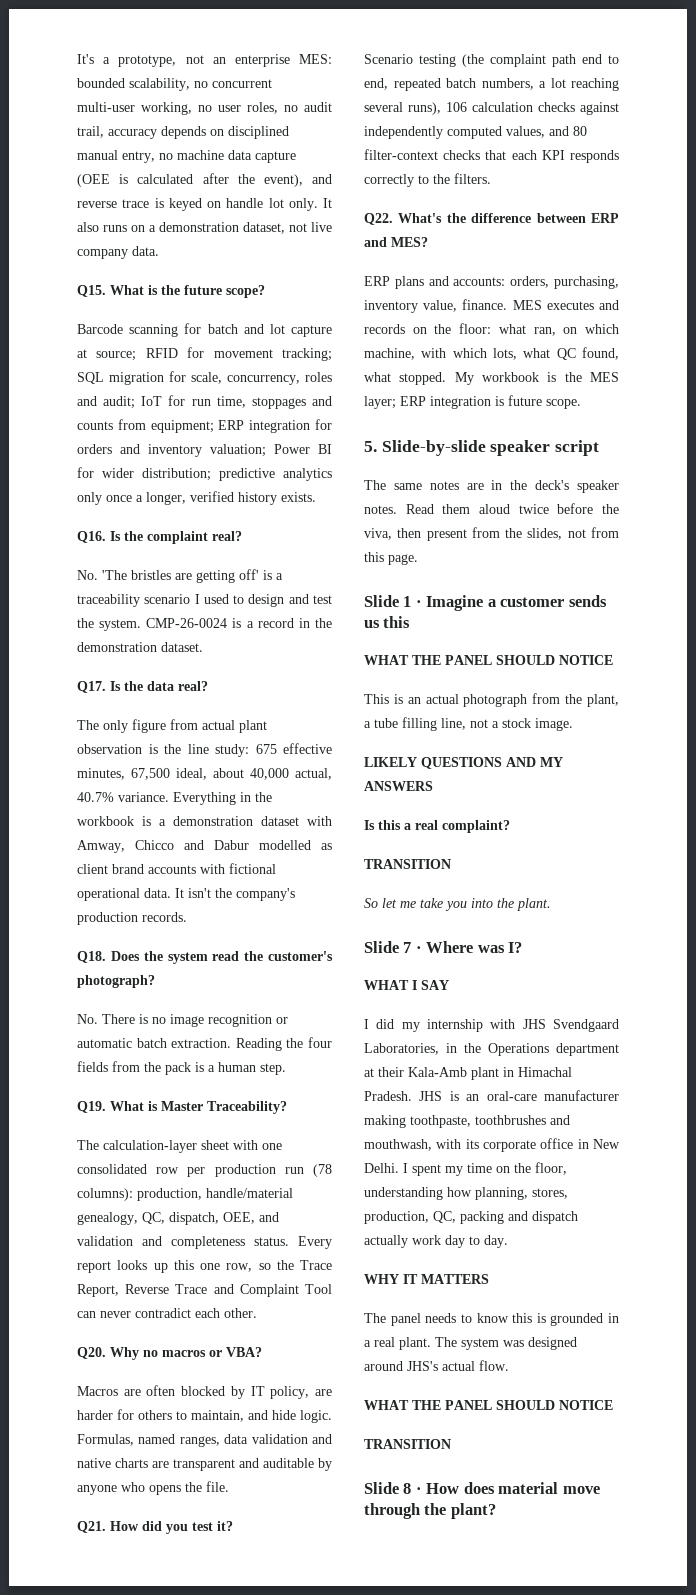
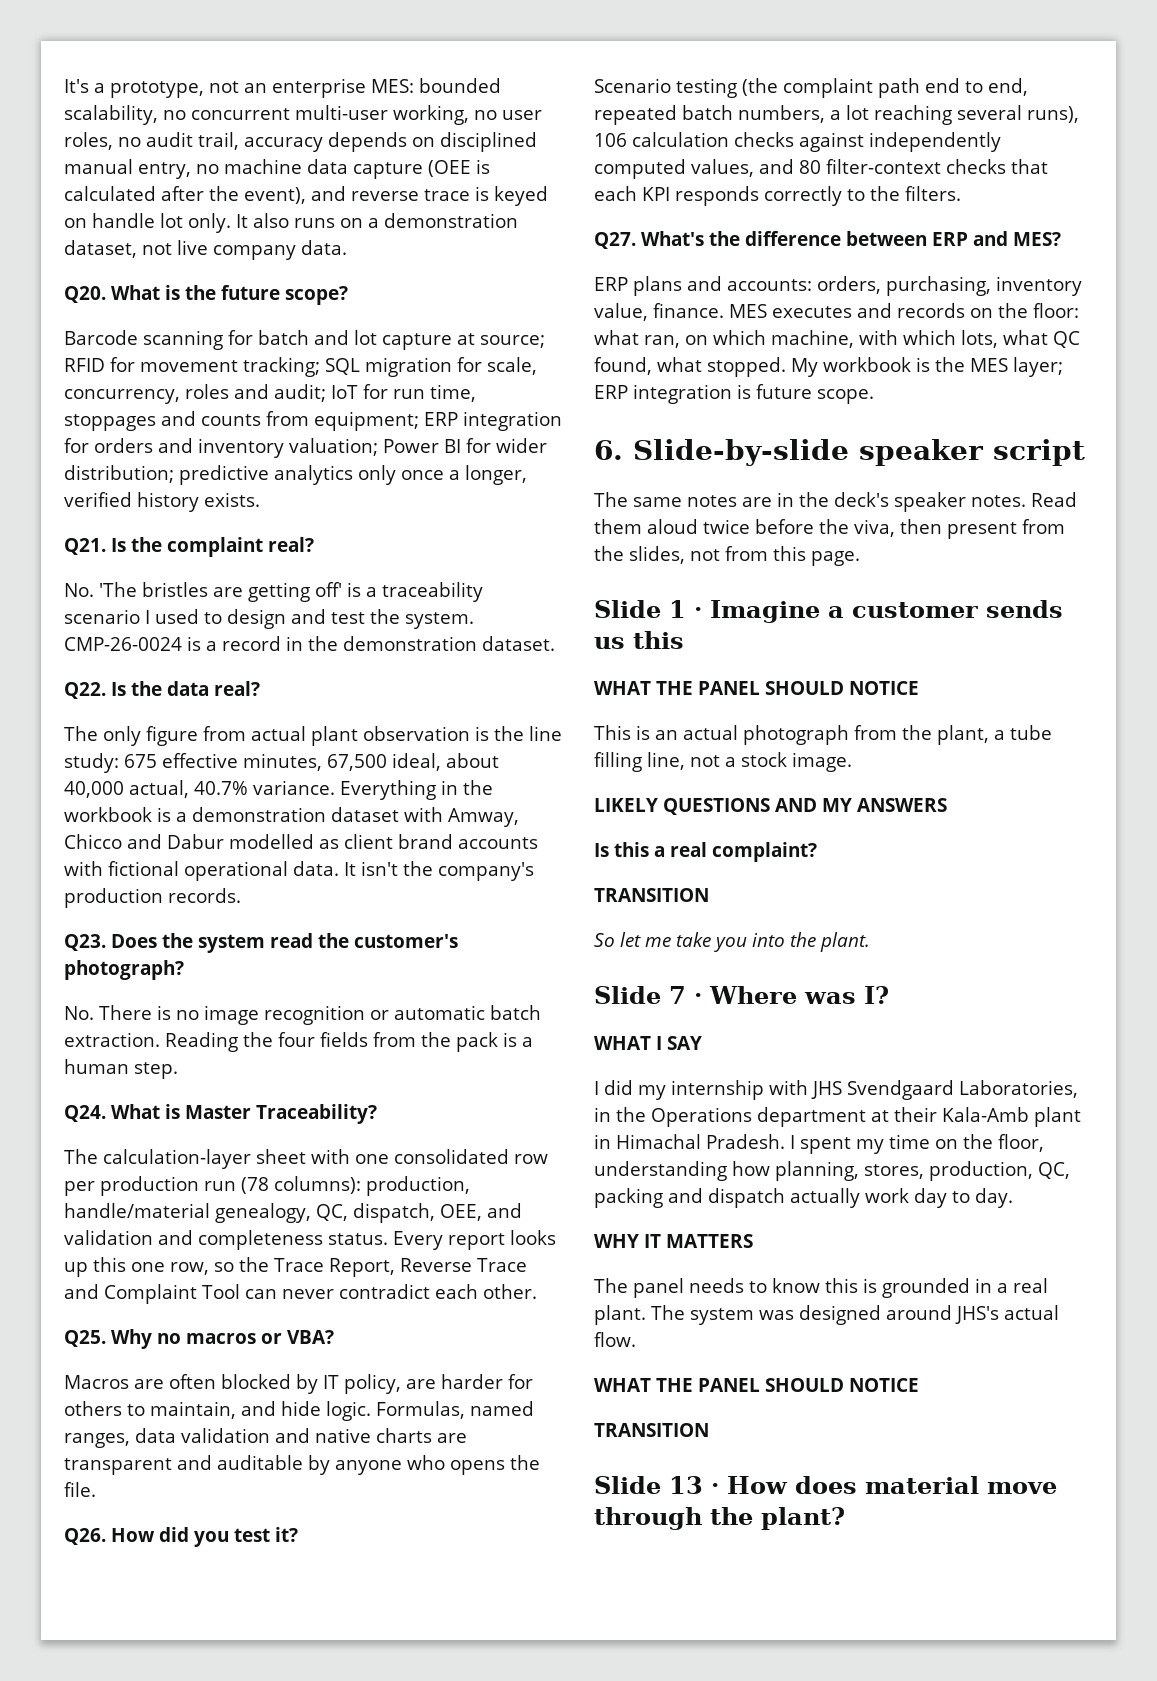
- Q15. What is the future scope?
+ Q20. What is the future scope?
- Q16. Is the complaint real?
+ Q21. Is the complaint real?
- Q17. Is the data real?
+ Q22. Is the data real?
- Q18. Does the system read the customer's photograph?
+ Q23. Does the system read the customer's photograph?
- Q19. What is Master Traceability?
+ Q24. What is Master Traceability?
- Q20. Why no macros or VBA?
+ Q25. Why no macros or VBA?
- Q21. How did you test it?
+ Q26. How did you test it?
- Q22. What's the difference between ERP and MES?
+ Q27. What's the difference between ERP and MES?
- 5. Slide-by-slide speaker script
+ 6. Slide-by-slide speaker script
- JHS is an oral-care manufacturer making toothpaste, toothbrushes and mouthwash, with its corporate office in New Delhi.
- Slide 8 · How does material move through the plant?
+ Slide 13 · How does material move through the plant?

